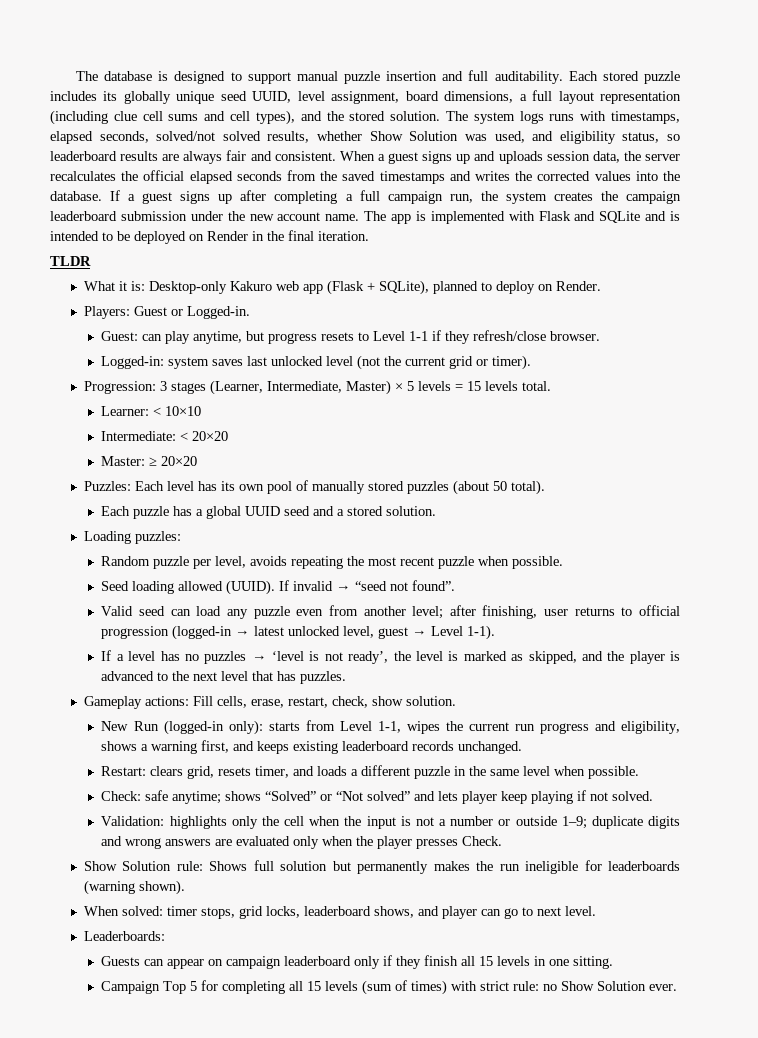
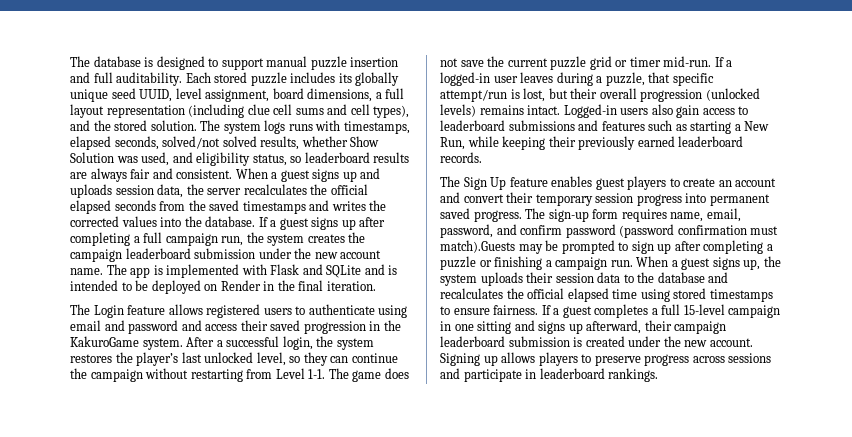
- TLDR
- What it is: Desktop-only Kakuro web app (Flask + SQLite), planned to deploy on Render.
- Players: Guest or Logged-in.
- Guest: can play anytime, but progress resets to Level 1-1 if they refresh/close browser.
- Logged-in: system saves last unlocked level (not the current grid or timer).
- Progression: 3 stages (Learner, Intermediate, Master) × 5 levels = 15 levels total.
- Learner: < 10×10
- Intermediate: < 20×20
- Master: ≥ 20×20
- Puzzles: Each level has its own pool of manually stored puzzles (about 50 total).
- Each puzzle has a global UUID seed and a stored solution.
- Loading puzzles:
- Random puzzle per level, avoids repeating the most recent puzzle when possible.
- Seed loading allowed (UUID). If invalid → “seed not found”.
- Valid seed can load any puzzle even from another level; after finishing, user returns to official progression (logged-in → latest unlocked level, guest → Level 1-1).
- If a level has no puzzles → ‘level is not ready’, the level is marked as skipped, and the player is advanced to the next level that has puzzles.
- Gameplay actions: Fill cells, erase, restart, check, show solution.
- New Run (logged-in only): starts from Level 1-1, wipes the current run progress and eligibility, shows a warning first, and keeps existing leaderboard records unchanged.
- Restart: clears grid, resets timer, and loads a different puzzle in the same level when possible.
- Check: safe anytime; shows “Solved” or “Not solved” and lets player keep playing if not solved.
- Validation: highlights only the cell when the input is not a number or outside 1–9; duplicate digits and wrong answers are evaluated only when the player presses Check.
- Show Solution rule: Shows full solution but permanently makes the run ineligible for leaderboards (warning shown).
- When solved: timer stops, grid locks, leaderboard shows, and player can go to next level.
- Leaderboards:
- Guests can appear on campaign leaderboard only if they finish all 15 levels in one sitting.
- Campaign Top 5 for completing all 15 levels (sum of times) with strict rule: no Show Solution ever.
+ The Login feature allows registered users to authenticate using email and password and access their saved progression in the KakuroGame system. After a successful login, the system restores the player’s last unlocked level, so they can continue the campaign without restarting from Level 1-1. The game does not save the current puzzle grid or timer mid-run. If a logged-in user leaves during a puzzle, that specific attempt/run is lost, but their overall progression (unlocked levels) remains intact. Logged-in users also gain access to leaderboard submissions and features such as starting a New Run, while keeping their previously earned leaderboard records.
+ The Sign Up feature enables guest players to create an account and convert their temporary session progress into permanent saved progress. The sign-up form requires name, email, password, and confirm password (password confirmation must match).Guests may be prompted to sign up after completing a puzzle or finishing a campaign run. When a guest signs up, the system uploads their session data to the database and recalculates the official elapsed time using stored timestamps to ensure fairness. If a guest completes a full 15-level campaign in one sitting and signs up afterward, their campaign leaderboard submission is created under the new account. Signing up allows players to preserve progress across sessions and participate in leaderboard rankings.

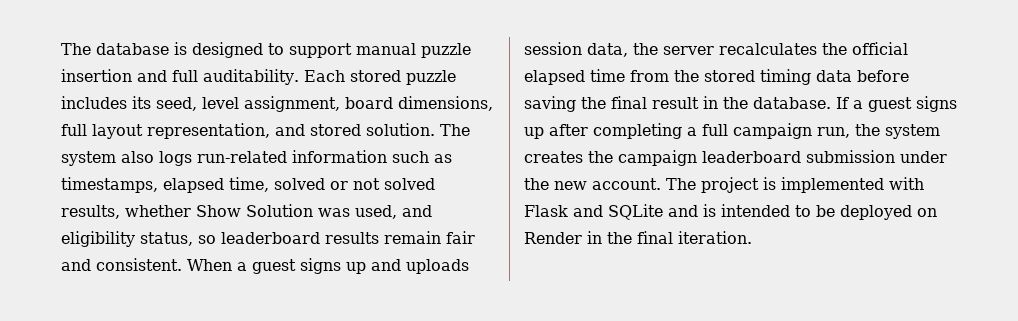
- Each stored puzzle includes its globally unique seed UUID, level assignment, board dimensions, a full layout representation (including clue cell sums and cell types), and the stored solution. The system logs runs with timestamps, elapsed seconds, solved/not solved results, whether Show Solution was used, and eligibility status, so leaderboard results are always fair and consistent.
+ Each stored puzzle includes its seed, level assignment, board dimensions, full layout representation, and stored solution. The system also logs run-related information such as timestamps, elapsed time, solved or not solved results, whether Show Solution was used, and eligibility status, so leaderboard results remain fair and consistent.
- When a guest signs up and uploads session data, the server recalculates the official elapsed seconds from the saved timestamps and writes the corrected values into the database.
+ When a guest signs up and uploads session data, the server recalculates the official elapsed time from the stored timing data before saving the final result in the database.
- If a guest signs up after completing a full campaign run, the system creates the campaign leaderboard submission under the new account name. The app is implemented with Flask and SQLite and is intended to be deployed on Render in the final iteration.
+ If a guest signs up after completing a full campaign run, the system creates the campaign leaderboard submission under the new account. The project is implemented with Flask and SQLite and is intended to be deployed on Render in the final iteration.
- The Login feature allows registered users to authenticate using email and password and access their saved progression in the KakuroGame system. After a successful login, the system restores the player’s last unlocked level, so they can continue the campaign without restarting from Level 1-1. The game does not save the current puzzle grid or timer mid-run. If a logged-in user leaves during a puzzle, that specific attempt/run is lost, but their overall progression (unlocked levels) remains intact. Logged-in users also gain access to leaderboard submissions and features such as starting a New Run, while keeping their previously earned leaderboard records.
- The Sign Up feature enables guest players to create an account and convert their temporary session progress into permanent saved progress. The sign-up form requires name, email, password, and confirm password (password confirmation must match).Guests may be prompted to sign up after completing a puzzle or finishing a campaign run. When a guest signs up, the system uploads their session data to the database and recalculates the official elapsed time using stored timestamps to ensure fairness. If a guest completes a full 15-level campaign in one sitting and signs up afterward, their campaign leaderboard submission is created under the new account. Signing up allows players to preserve progress across sessions and participate in leaderboard rankings.

